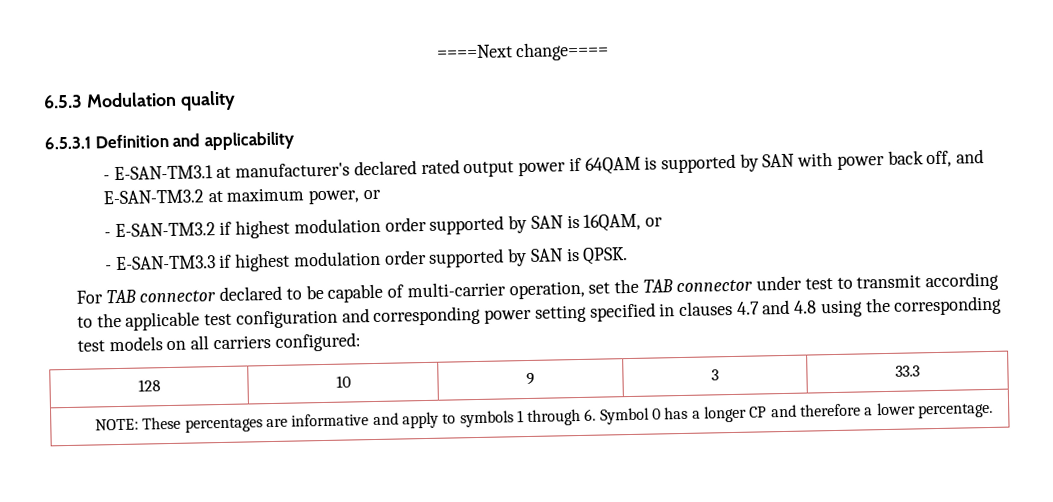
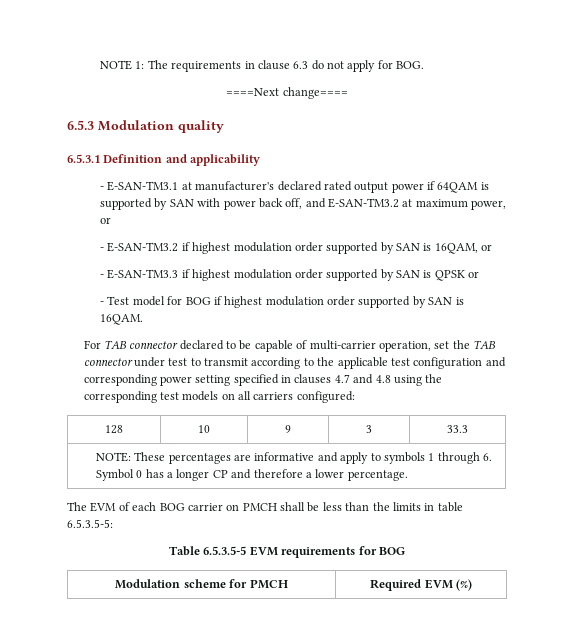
+ NOTE 1: The requirements in clause 6.3 do not apply for BOG.
- - E-SAN-TM3.3 if highest modulation order supported by SAN is QPSK.
+ - E-SAN-TM3.3 if highest modulation order supported by SAN is QPSK or
+ - Test model for BOG if highest modulation order supported by SAN is 16QAM.
+ The EVM of each BOG carrier on PMCH shall be less than the limits in table 6.5.3.5-5:
+ Table 6.5.3.5-5 EVM requirements for BOG
+ Modulation scheme for PMCH | Required EVM (%)

